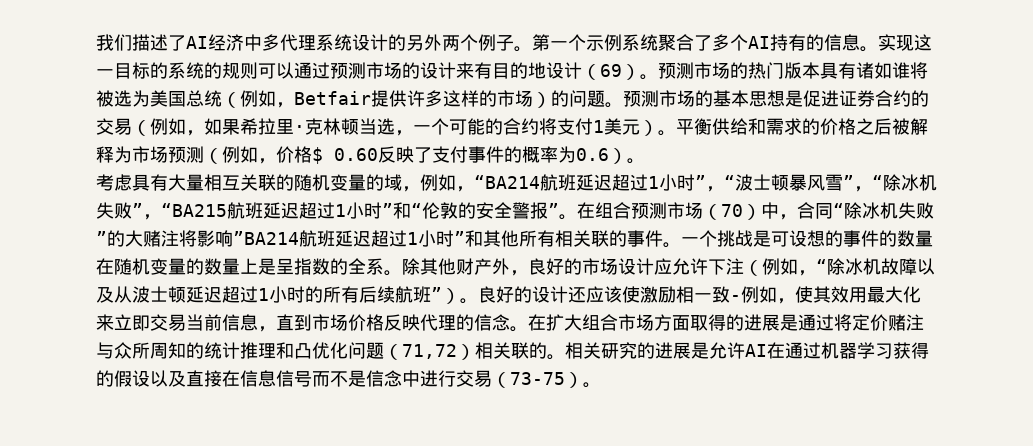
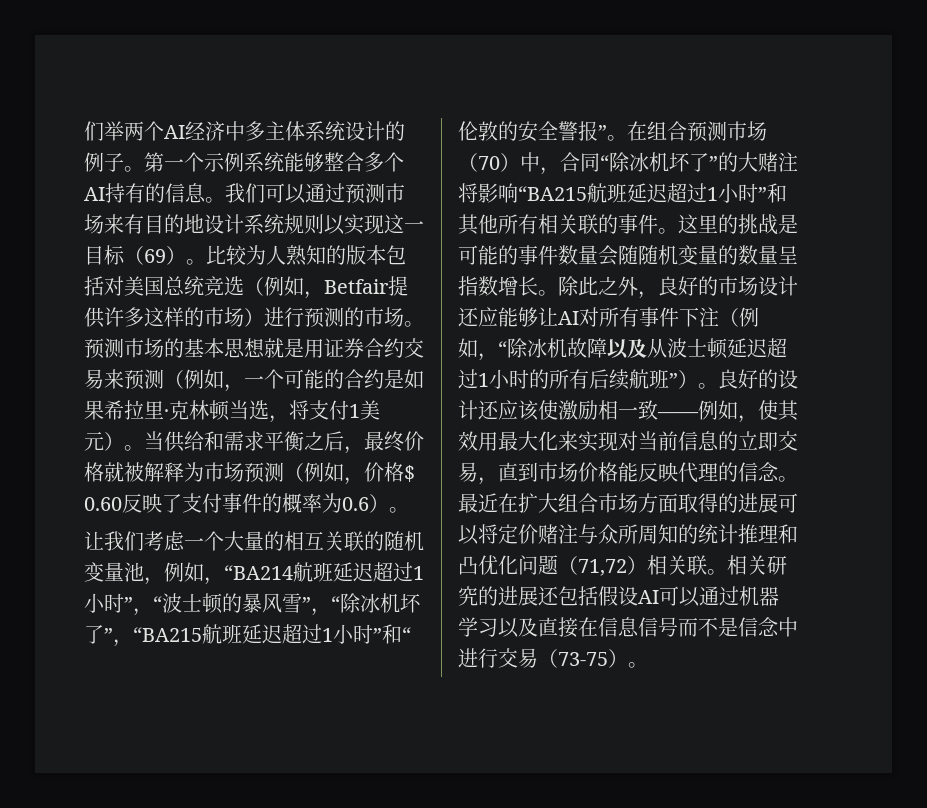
- 我们描述了AI经济中多代理系统设计的另外两个例子。
+ 们举两个AI经济中多主体系统设计的例子。
- 第一个示例系统聚合了多个AI持有的信息。
+ 第一个示例系统能够整合多个AI持有的信息。
- 实现这一目标的系统的规则可以通过预测市场的设计来有目的地设计（69）。预测市场的热门版本具有诸如谁将被选为美国总统（例如，Betfair提供许多这样的市场）的问题。
+ 我们可以通过预测市场来有目的地设计系统规则以实现这一目标（69）。比较为人熟知的版本包括对美国总统竞选（例如，Betfair提供许多这样的市场）进行预测的市场。
- 预测市场的基本思想是促进证券合约的交易（例如，如果希拉里·克林顿当选，一个可能的合约将支付1美元）。
+ 预测市场的基本思想就是用证券合约交易来预测（例如，一个可能的合约是如果希拉里·克林顿当选，将支付1美元）。
- 平衡供给和需求的价格之后被解释为市场预测（例如，价格$ 0.60反映了支付事件的概率为0.6）。
+ 当供给和需求平衡之后，最终价格就被解释为市场预测（例如，价格$ 0.60反映了支付事件的概率为0.6）。
- 考虑具有大量相互关联的随机变量的域，例如，“BA214航班延迟超过1小时”，“波士顿暴风雪”，“除冰机失败”，“BA215航班延迟超过1小时”和“伦敦的安全警报”。
+ 让我们考虑一个大量的相互关联的随机变量池，例如，“BA214航班延迟超过1小时”，“波士顿的暴风雪”，“除冰机坏了”，“BA215航班延迟超过1小时”和“伦敦的安全警报”。
- 在组合预测市场（70）中，合同“除冰机失败”的大赌注将影响”BA214航班延迟超过1小时”和其他所有相关联的事件。
+ 在组合预测市场（70）中，合同“除冰机坏了”的大赌注将影响“BA215航班延迟超过1小时”和其他所有相关联的事件。
- 一个挑战是可设想的事件的数量在随机变量的数量上是呈指数的全系。除其他财产外，良好的市场设计应允许下注（例如，“除冰机故障以及从波士顿延迟超过1小时的所有后续航班”）。
+ 这里的挑战是可能的事件数量会随随机变量的数量呈指数增长。除此之外，良好的市场设计还应能够让AI对所有事件下注（例如，“除冰机故障以及从波士顿延迟超过1小时的所有后续航班”）。
- 良好的设计还应该使激励相一致-例如，使其效用最大化来立即交易当前信息，直到市场价格反映代理的信念。
+ 良好的设计还应该使激励相一致——例如，使其效用最大化来实现对当前信息的立即交易，直到市场价格能反映代理的信念。
- 在扩大组合市场方面取得的进展是通过将定价赌注与众所周知的统计推理和凸优化问题（71,72）相关联的。
+ 最近在扩大组合市场方面取得的进展可以将定价赌注与众所周知的统计推理和凸优化问题（71,72）相关联。
- 相关研究的进展是允许AI在通过机器学习获得的假设以及直接在信息信号而不是信念中进行交易（73-75）。
+ 相关研究的进展还包括假设AI可以通过机器学习以及直接在信息信号而不是信念中进行交易（73-75）。

